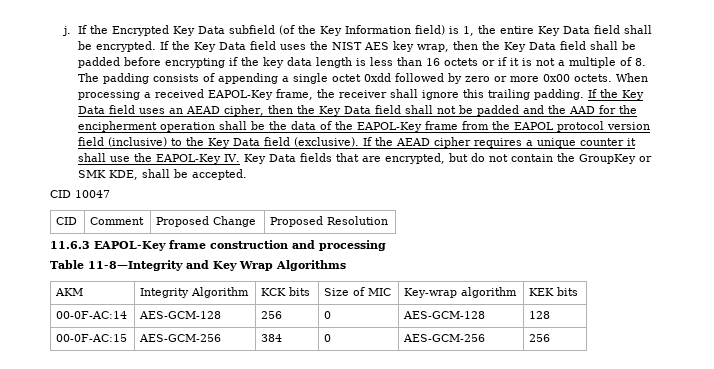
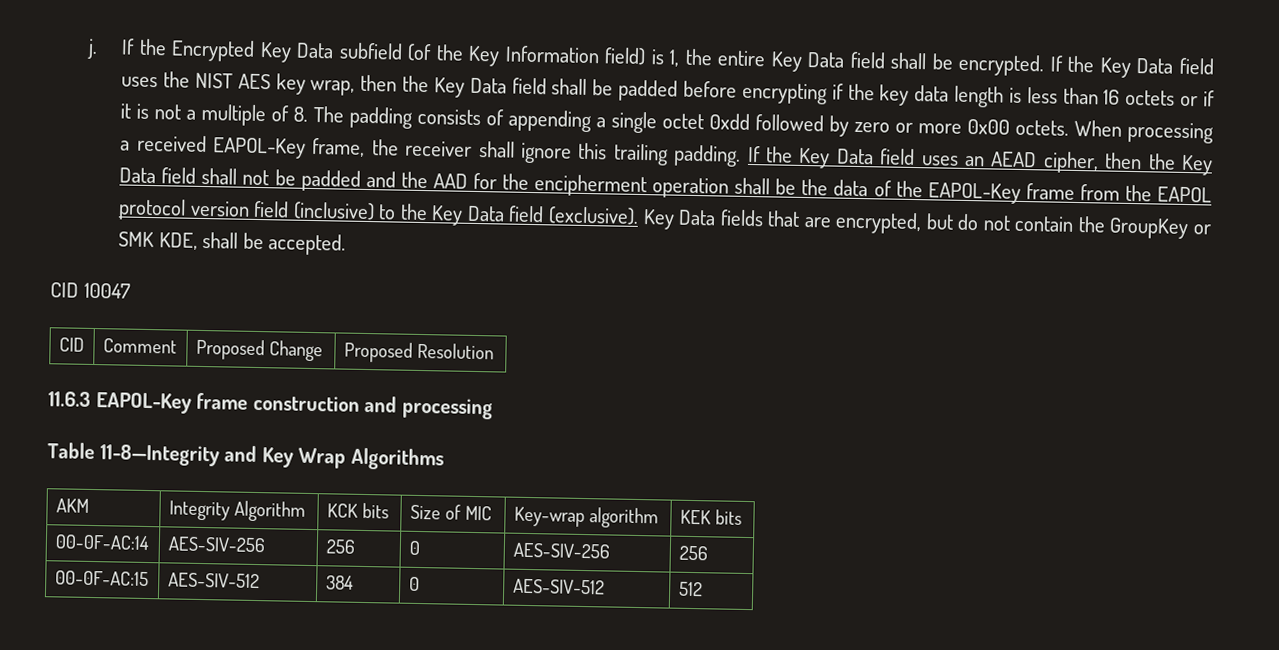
- If the AEAD cipher requires a unique counter it shall use the EAPOL-Key IV. Key Data fields that are encrypted, but do not contain the GroupKey or SMK KDE, shall be accepted.
+ Key Data fields that are encrypted, but do not contain the GroupKey or SMK KDE, shall be accepted.
- 00-0F-AC:14 | AES-GCM-128 | 256 | 0 | AES-GCM-128 | 128
+ 00-0F-AC:14 | AES-SIV-256 | 256 | 0 | AES-SIV-256 | 256
- 00-0F-AC:15 | AES-GCM-256 | 384 | 0 | AES-GCM-256 | 256
+ 00-0F-AC:15 | AES-SIV-512 | 384 | 0 | AES-SIV-512 | 512

